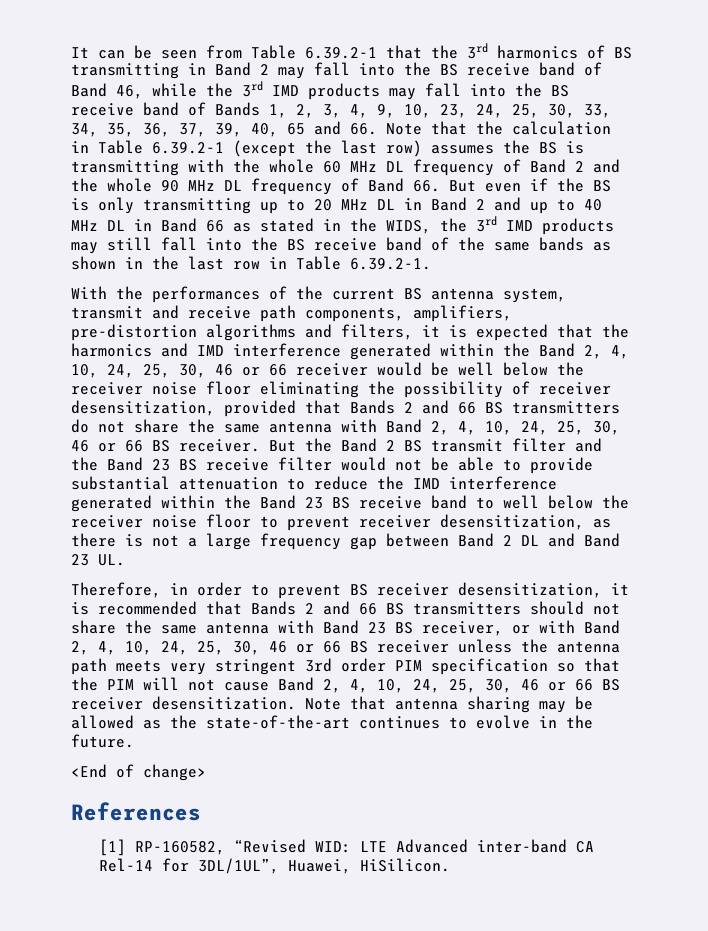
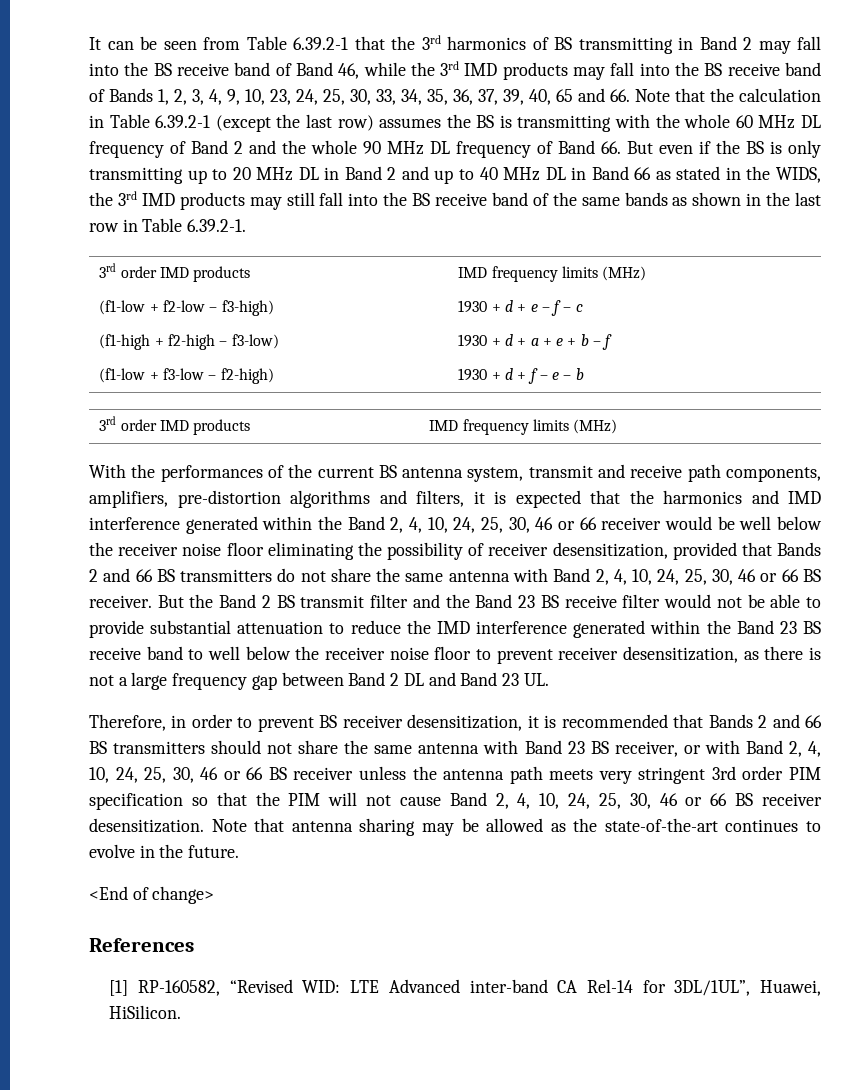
  It can be seen from Table 6.39.2-1 that the 3rd harmonics of BS transmitting in Band 2 may fall into the BS receive band of Band 46, while the 3rd IMD products may fall into the BS receive band of Bands 1, 2, 3, 4, 9, 10, 23, 24, 25, 30, 33, 34, 35, 36, 37, 39, 40, 65 and 66. Note that the calculation in Table 6.39.2-1 (except the last row) assumes the BS is transmitting with the whole 60 MHz DL frequency of Band 2 and the whole 90 MHz DL frequency of Band 66. But even if the BS is only transmitting up to 20 MHz DL in Band 2 and up to 40 MHz DL in Band 66 as stated in the WIDS, the 3rd IMD products may still fall into the BS receive band of the same bands as shown in the last row in Table 6.39.2-1.
+ 3rd order IMD products | IMD frequency limits (MHz)
+ (f1-low + f2-low – f3-high) | 1930 + d + e – f – c
+ (f1-high + f2-high – f3-low) | 1930 + d + a + e + b – f
+ (f1-low + f3-low – f2-high) | 1930 + d + f – e – b
+ 3rd order IMD products | IMD frequency limits (MHz)

